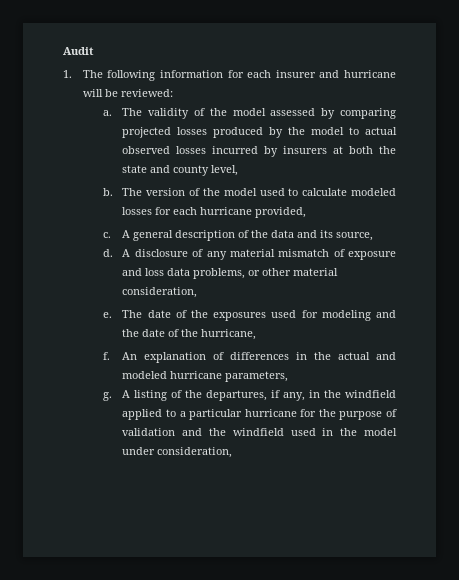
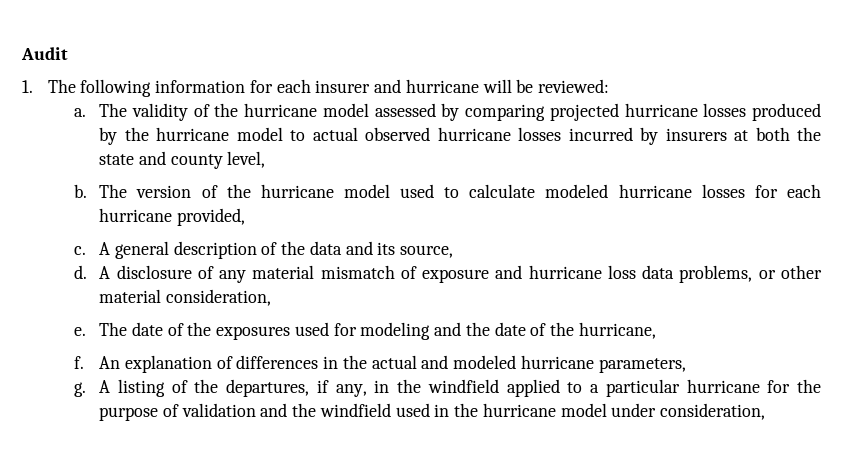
- The validity of the model assessed by comparing projected losses produced by the model to actual observed losses incurred by insurers at both the state and county level,
+ The validity of the hurricane model assessed by comparing projected hurricane losses produced by the hurricane model to actual observed hurricane losses incurred by insurers at both the state and county level,
- The version of the model used to calculate modeled losses for each hurricane provided,
+ The version of the hurricane model used to calculate modeled hurricane losses for each hurricane provided,
- A disclosure of any material mismatch of exposure and loss data problems, or other material consideration,
+ A disclosure of any material mismatch of exposure and hurricane loss data problems, or other material consideration,
- A listing of the departures, if any, in the windfield applied to a particular hurricane for the purpose of validation and the windfield used in the model under consideration,
+ A listing of the departures, if any, in the windfield applied to a particular hurricane for the purpose of validation and the windfield used in the hurricane model under consideration,

